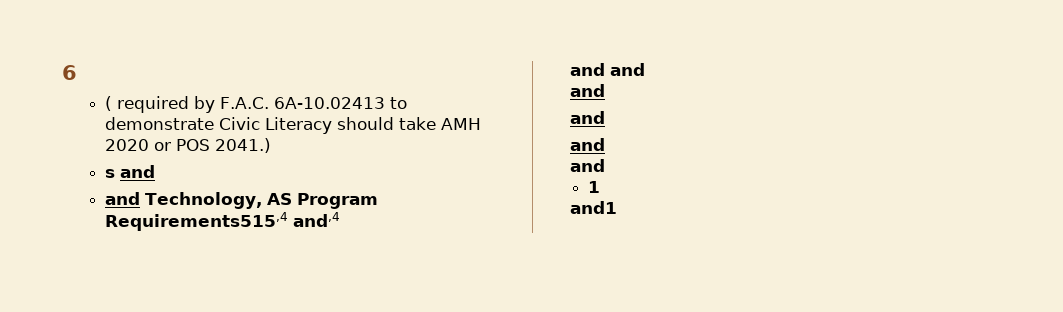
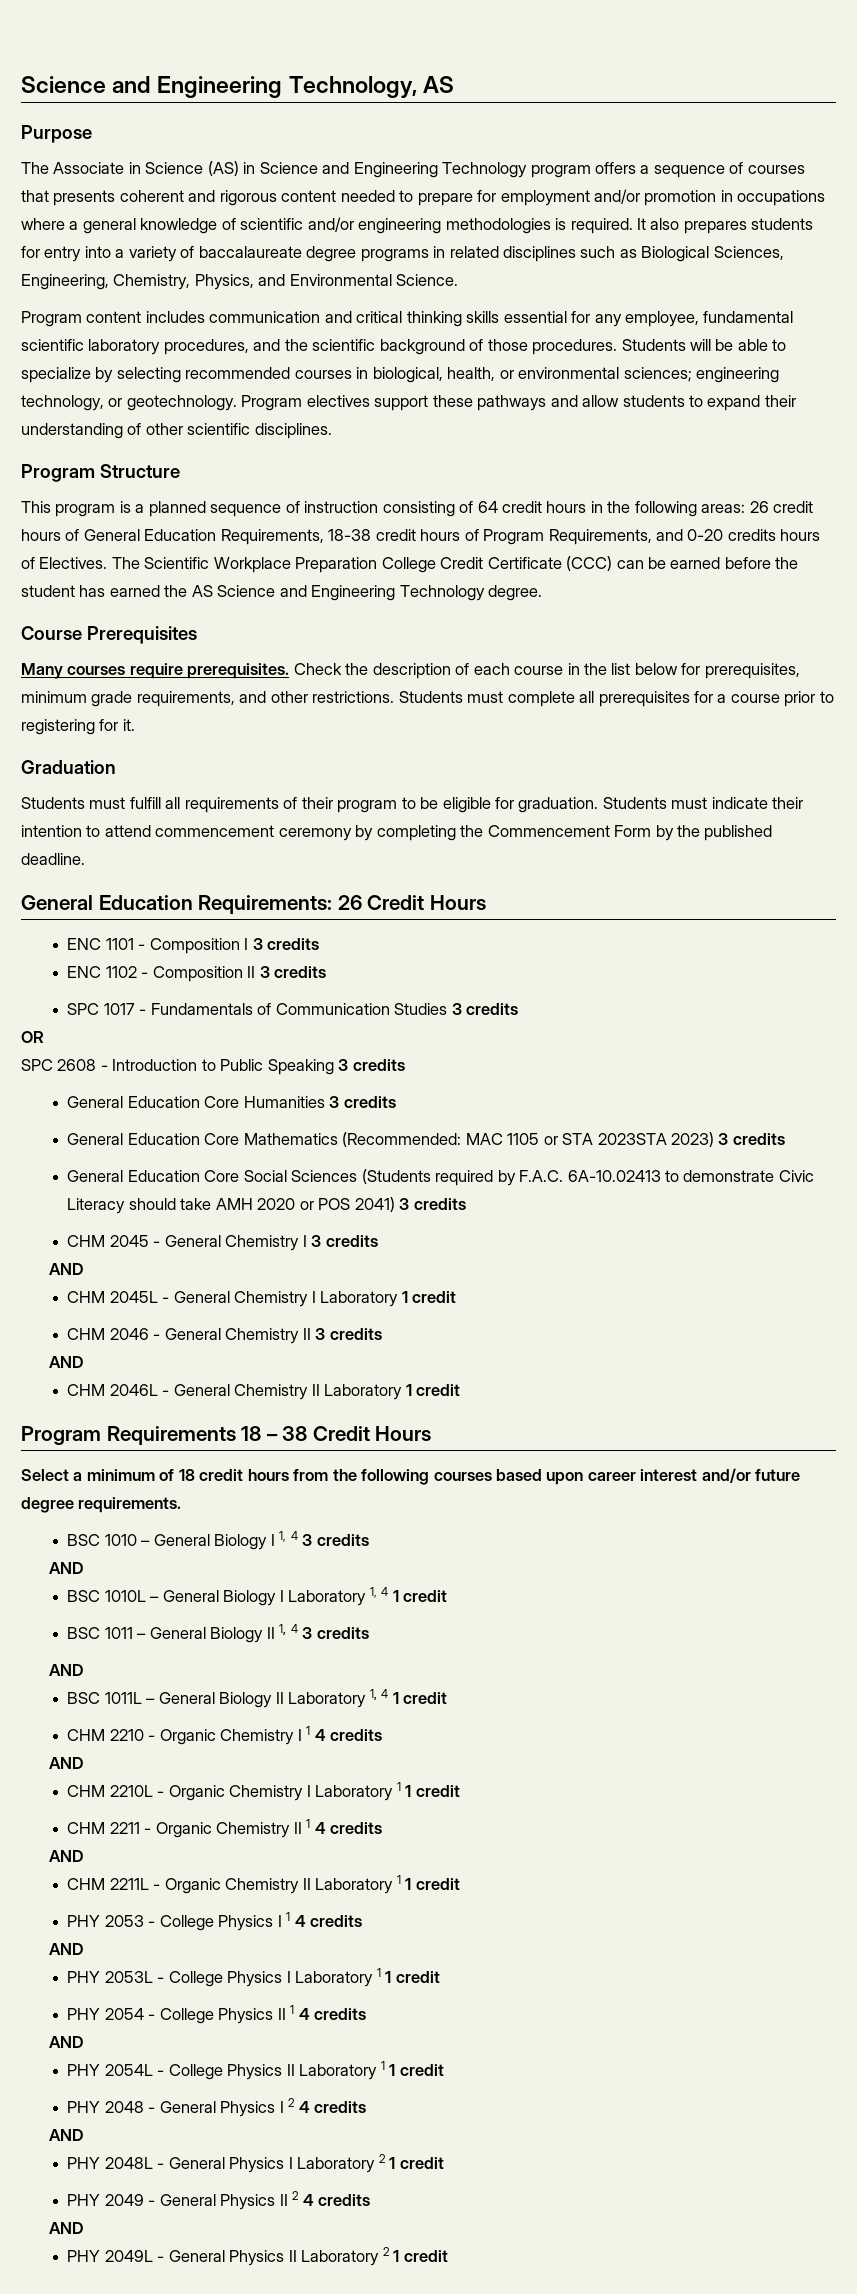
- 6
- ( required by F.A.C. 6A-10.02413 to demonstrate Civic Literacy should take AMH 2020 or POS 2041.)
- s and
- and Technology, AS Program Requirements515,4 and,4
- and and
- and
- and
- and
- and
- 1
- and1
+ Science and Engineering Technology, AS
+ Purpose
+ The Associate in Science (AS) in Science and Engineering Technology program offers a sequence of courses that presents coherent and rigorous content needed to prepare for employment and/or promotion in occupations where a general knowledge of scientific and/or engineering methodologies is required. It also prepares students for entry into a variety of baccalaureate degree programs in related disciplines such as Biological Sciences, Engineering, Chemistry, Physics, and Environmental Science.
+ Program content includes communication and critical thinking skills essential for any employee, fundamental scientific laboratory procedures, and the scientific background of those procedures. Students will be able to specialize by selecting recommended courses in biological, health, or environmental sciences; engineering technology, or geotechnology. Program electives support these pathways and allow students to expand their understanding of other scientific disciplines.
+ Program Structure
+ This program is a planned sequence of instruction consisting of 64 credit hours in the following areas: 26 credit hours of General Education Requirements, 18-38 credit hours of Program Requirements, and 0-20 credits hours of Electives. The Scientific Workplace Preparation College Credit Certificate (CCC) can be earned before the student has earned the AS Science and Engineering Technology degree.
+ Course Prerequisites
+ Many courses require prerequisites. Check the description of each course in the list below for prerequisites, minimum grade requirements, and other restrictions. Students must complete all prerequisites for a course prior to registering for it.
+ Graduation
+ Students must fulfill all requirements of their program to be eligible for graduation. Students must indicate their intention to attend commencement ceremony by completing the Commencement Form by the published deadline.
+ General Education Requirements: 26 Credit Hours
+ ENC 1101 - Composition I 3 credits
+ ENC 1102 - Composition II 3 credits
+ SPC 1017 - Fundamentals of Communication Studies 3 credits
+ OR
+ SPC 2608 - Introduction to Public Speaking 3 credits
+ General Education Core Humanities 3 credits
+ General Education Core Mathematics (Recommended: MAC 1105 or STA 2023STA 2023) 3 credits
+ General Education Core Social Sciences (Students required by F.A.C. 6A-10.02413 to demonstrate Civic Literacy should take AMH 2020 or POS 2041) 3 credits
+ CHM 2045 - General Chemistry I 3 credits
+ AND
+ CHM 2045L - General Chemistry I Laboratory 1 credit
+ CHM 2046 - General Chemistry II 3 credits
+ AND
+ CHM 2046L - General Chemistry II Laboratory 1 credit
+ Program Requirements 18 – 38 Credit Hours
+ Select a minimum of 18 credit hours from the following courses based upon career interest and/or future degree requirements.
+ BSC 1010 – General Biology I 1, 4 3 credits
+ AND
+ BSC 1010L – General Biology I Laboratory 1, 4 1 credit
+ BSC 1011 – General Biology II 1, 4 3 credits
+ AND
+ BSC 1011L – General Biology II Laboratory 1, 4 1 credit
+ CHM 2210 - Organic Chemistry I 1 4 credits
+ AND
+ CHM 2210L - Organic Chemistry I Laboratory 1 1 credit
+ CHM 2211 - Organic Chemistry II 1 4 credits
+ AND
+ CHM 2211L - Organic Chemistry II Laboratory 1 1 credit
+ PHY 2053 - College Physics I 1 4 credits
+ AND
+ PHY 2053L - College Physics I Laboratory 1 1 credit
+ PHY 2054 - College Physics II 1 4 credits
+ AND
+ PHY 2054L - College Physics II Laboratory 1 1 credit
+ PHY 2048 - General Physics I 2 4 credits
+ AND
+ PHY 2048L - General Physics I Laboratory 2 1 credit
+ PHY 2049 - General Physics II 2 4 credits
+ AND
+ PHY 2049L - General Physics II Laboratory 2 1 credit

